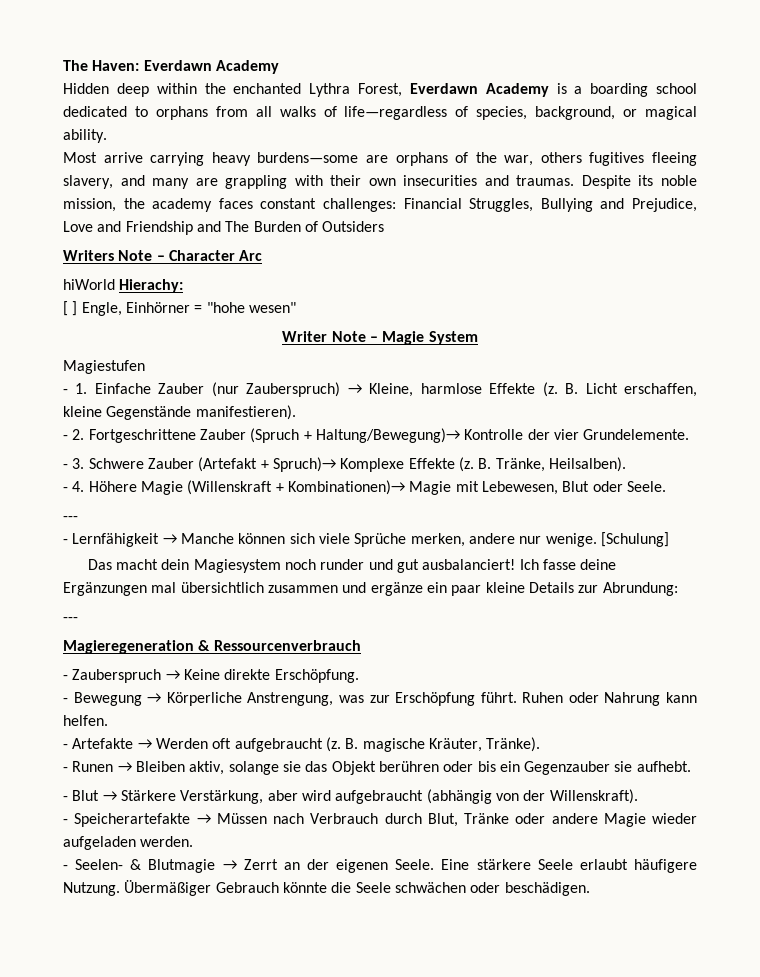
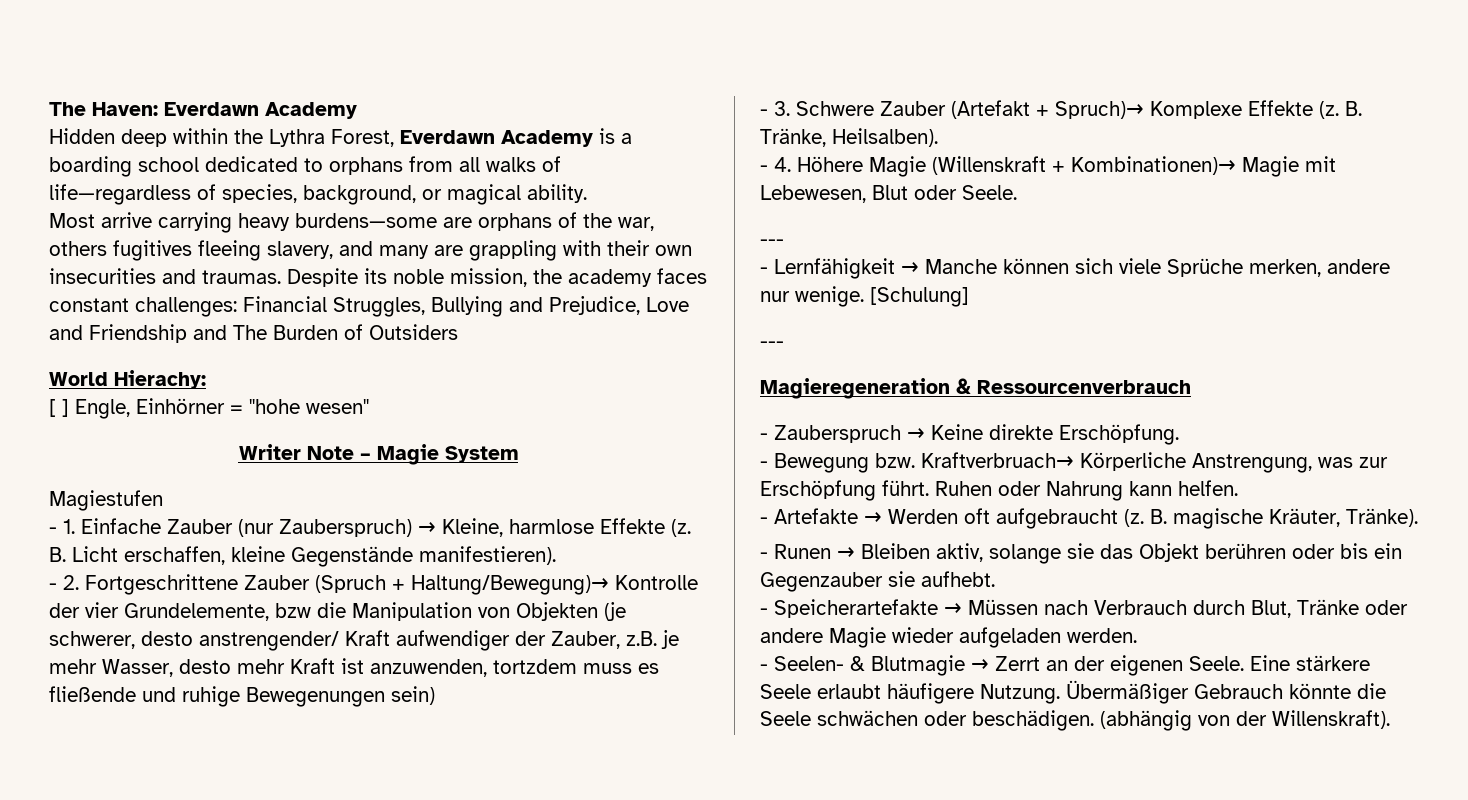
- Hidden deep within the enchanted Lythra Forest, Everdawn Academy is a boarding school dedicated to orphans from all walks of life—regardless of species, background, or magical ability.
+ Hidden deep within the Lythra Forest, Everdawn Academy is a boarding school dedicated to orphans from all walks of life—regardless of species, background, or magical ability.
- Writers Note – Character Arc
- hiWorld Hierachy:
+ World Hierachy:
- - 2. Fortgeschrittene Zauber (Spruch + Haltung/Bewegung)→ Kontrolle der vier Grundelemente.
+ - 2. Fortgeschrittene Zauber (Spruch + Haltung/Bewegung)→ Kontrolle der vier Grundelemente, bzw die Manipulation von Objekten (je schwerer, desto anstrengender/ Kraft aufwendiger der Zauber, z.B. je mehr Wasser, desto mehr Kraft ist anzuwenden, tortzdem muss es fließende und ruhige Bewegenungen sein)
- Das macht dein Magiesystem noch runder und gut ausbalanciert! Ich fasse deine Ergänzungen mal übersichtlich zusammen und ergänze ein paar kleine Details zur Abrundung:
- - Bewegung → Körperliche Anstrengung, was zur Erschöpfung führt.
+ - Bewegung bzw. Kraftverbruach→ Körperliche Anstrengung, was zur Erschöpfung führt.
- - Blut → Stärkere Verstärkung, aber wird aufgebraucht (abhängig von der Willenskraft).
+ (abhängig von der Willenskraft).

